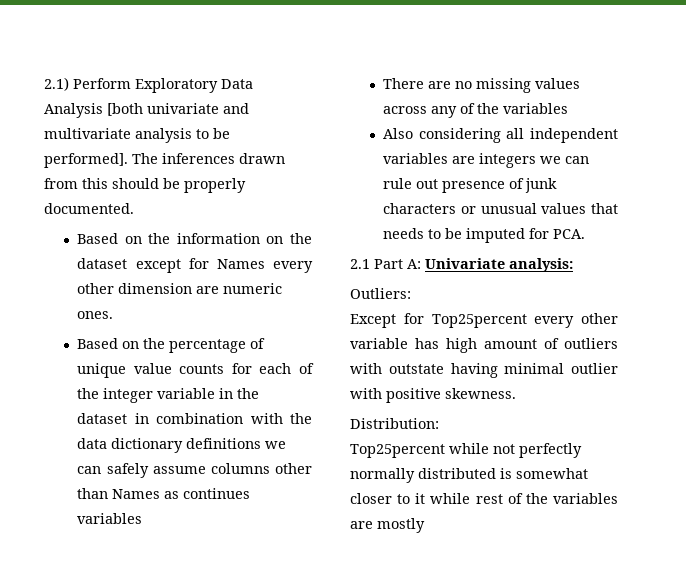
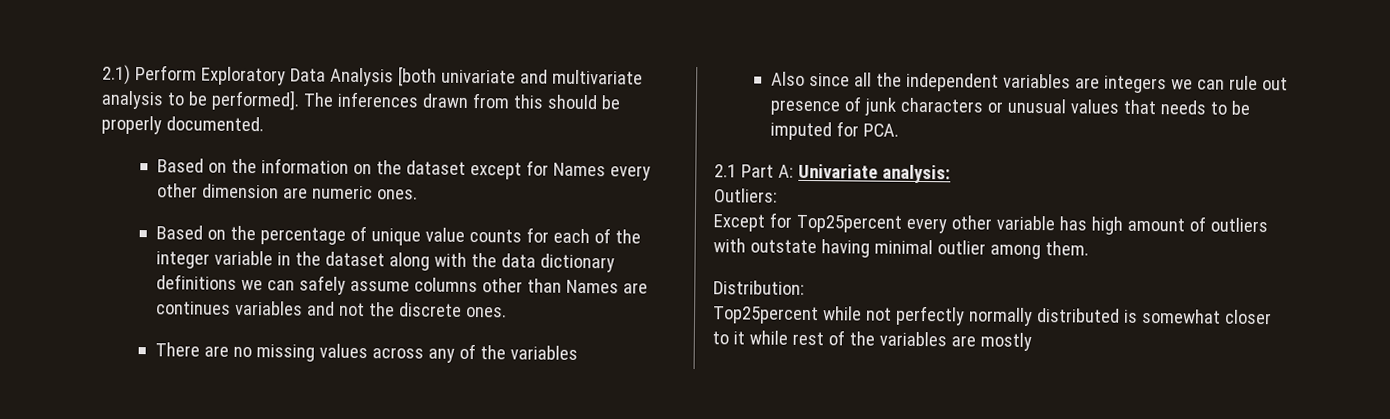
- Based on the percentage of unique value counts for each of the integer variable in the dataset in combination with the data dictionary definitions we can safely assume columns other than Names as continues variables
+ Based on the percentage of unique value counts for each of the integer variable in the dataset along with the data dictionary definitions we can safely assume columns other than Names are continues variables and not the discrete ones.
- Also considering all independent variables are integers we can rule out presence of junk characters or unusual values that needs to be imputed for PCA.
+ Also since all the independent variables are integers we can rule out presence of junk characters or unusual values that needs to be imputed for PCA.
- Except for Top25percent every other variable has high amount of outliers with outstate having minimal outlier with positive skewness.
+ Except for Top25percent every other variable has high amount of outliers with outstate having minimal outlier among them.

